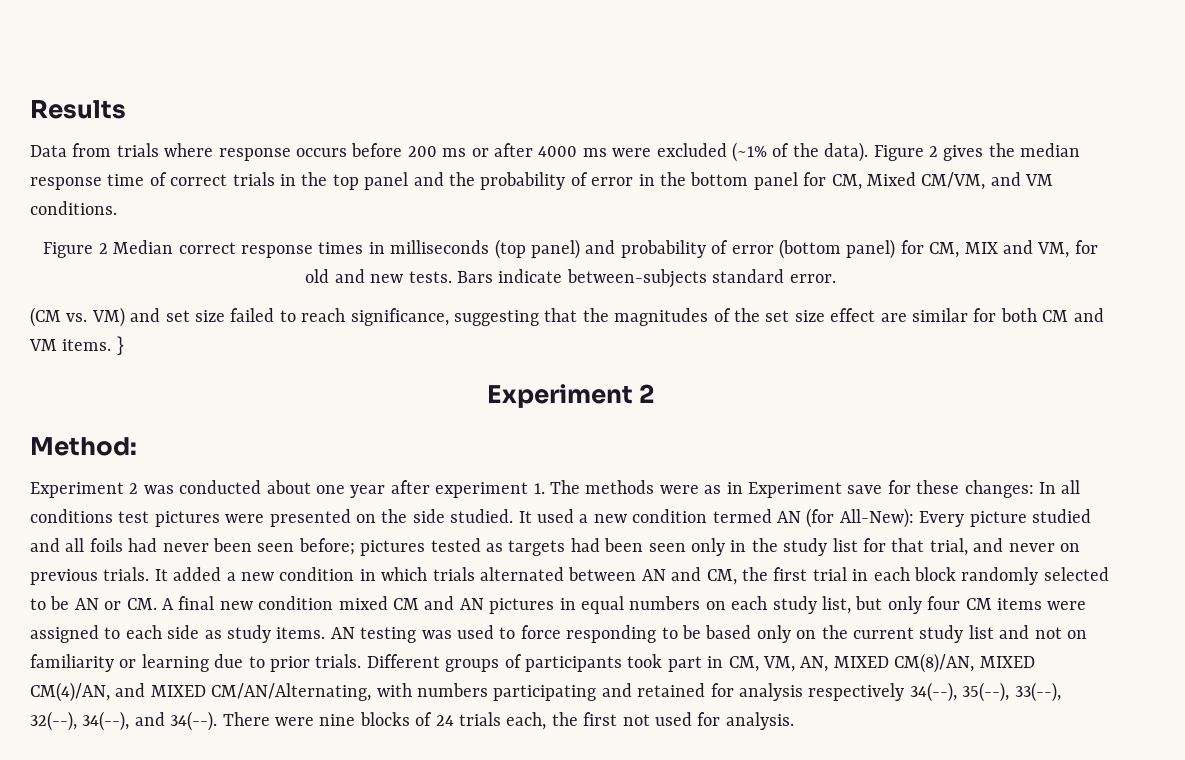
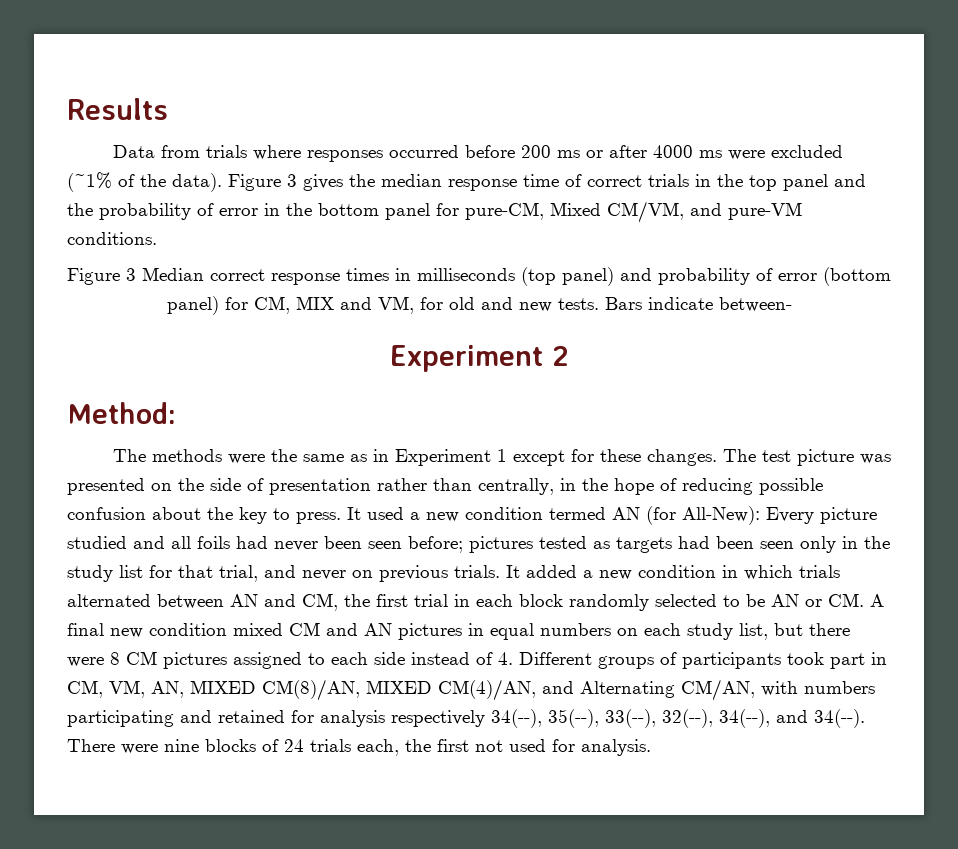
- Data from trials where response occurs before 200 ms or after 4000 ms were excluded (~1% of the data).
+ Data from trials where responses occurred before 200 ms or after 4000 ms were excluded (~1% of the data).
- Figure 2 gives the median response time of correct trials in the top panel and the probability of error in the bottom panel for CM, Mixed CM/VM, and VM conditions.
+ Figure 3 gives the median response time of correct trials in the top panel and the probability of error in the bottom panel for pure-CM, Mixed CM/VM, and pure-VM conditions.
- Figure 2 Median correct response times in milliseconds (top panel) and probability of error (bottom panel) for CM, MIX and VM, for old and new tests.
+ Figure 3 Median correct response times in milliseconds (top panel) and probability of error (bottom panel) for CM, MIX and VM, for old and new tests.
- Bars indicate between-subjects standard error.
- (CM vs. VM) and set size failed to reach significance, suggesting that the magnitudes of the set size effect are similar for both CM and VM items. }
+ Bars indicate between-
  Experiment 2
  Method:
- Experiment 2 was conducted about one year after experiment 1. The methods were as in Experiment save for these changes: In all conditions test pictures were presented on the side studied.
+ The methods were the same as in Experiment 1 except for these changes. The test picture was presented on the side of presentation rather than centrally, in the hope of reducing possible confusion about the key to press.
- It added a new condition in which trials alternated between AN and CM, the first trial in each block randomly selected to be AN or CM. A final new condition mixed CM and AN pictures in equal numbers on each study list, but only four CM items were assigned to each side as study items. AN testing was used to force responding to be based only on the current study list and not on familiarity or learning due to prior trials. Different groups of participants took part in CM, VM, AN, MIXED CM(8)/AN, MIXED CM(4)/AN, and MIXED CM/AN/Alternating, with numbers participating and retained for analysis respectively 34(--), 35(--), 33(--), 32(--), 34(--), and 34(--).
+ It added a new condition in which trials alternated between AN and CM, the first trial in each block randomly selected to be AN or CM. A final new condition mixed CM and AN pictures in equal numbers on each study list, but there were 8 CM pictures assigned to each side instead of 4. Different groups of participants took part in CM, VM, AN, MIXED CM(8)/AN, MIXED CM(4)/AN, and Alternating CM/AN, with numbers participating and retained for analysis respectively 34(--), 35(--), 33(--), 32(--), 34(--), and 34(--).

